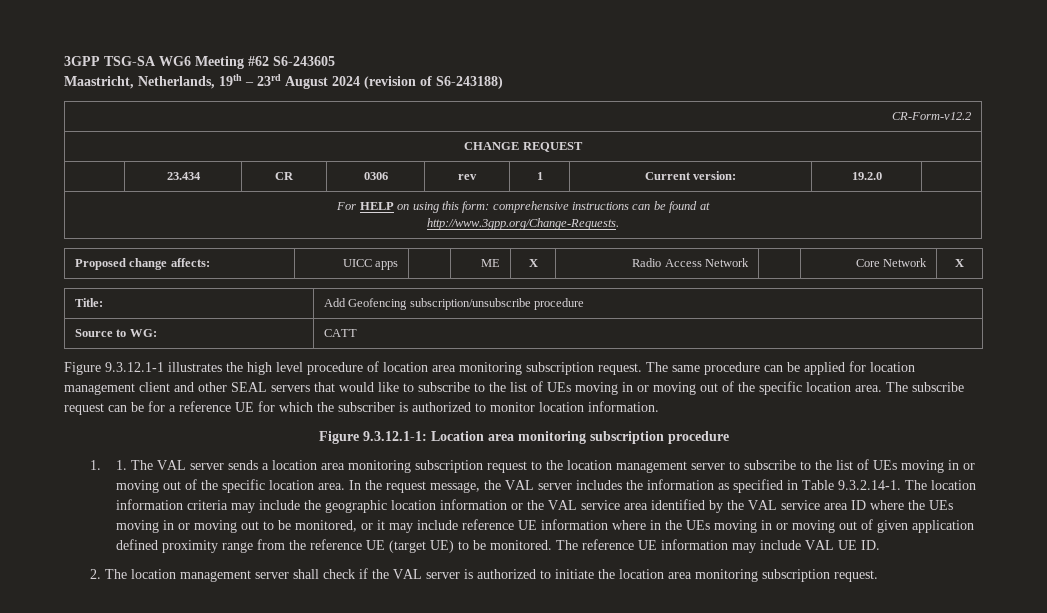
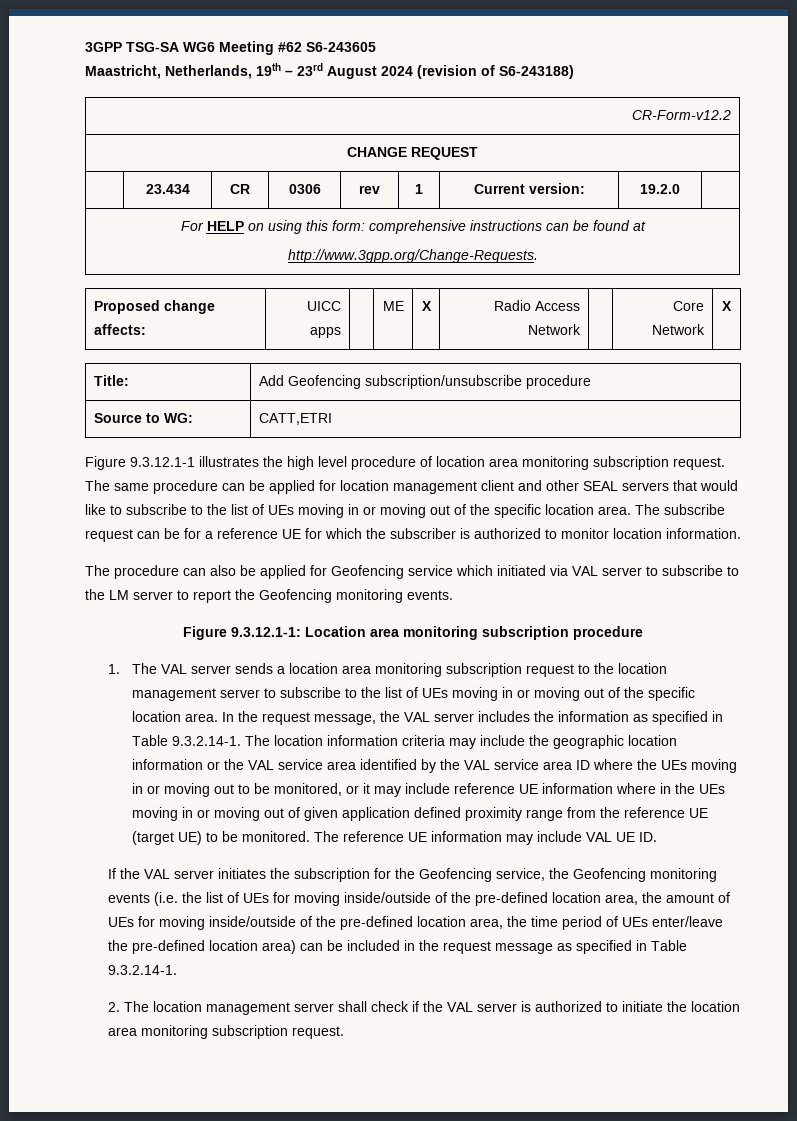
- Source to WG: | CATT
+ Source to WG: | CATT,ETRI
+ The procedure can also be applied for Geofencing service which initiated via VAL server to subscribe to the LM server to report the Geofencing monitoring events.
- 1. 1. The VAL server sends a location area monitoring subscription request to the location management server to subscribe to the list of UEs moving in or moving out of the specific location area.
+ 1. The VAL server sends a location area monitoring subscription request to the location management server to subscribe to the list of UEs moving in or moving out of the specific location area.
+ If the VAL server initiates the subscription for the Geofencing service, the Geofencing monitoring events (i.e. the list of UEs for moving inside/outside of the pre-defined location area, the amount of UEs for moving inside/outside of the pre-defined location area, the time period of UEs enter/leave the pre-defined location area) can be included in the request message as specified in Table 9.3.2.14-1.

